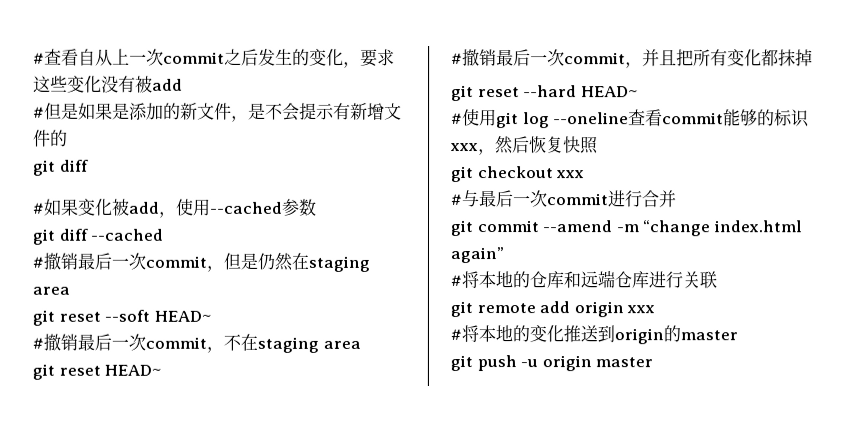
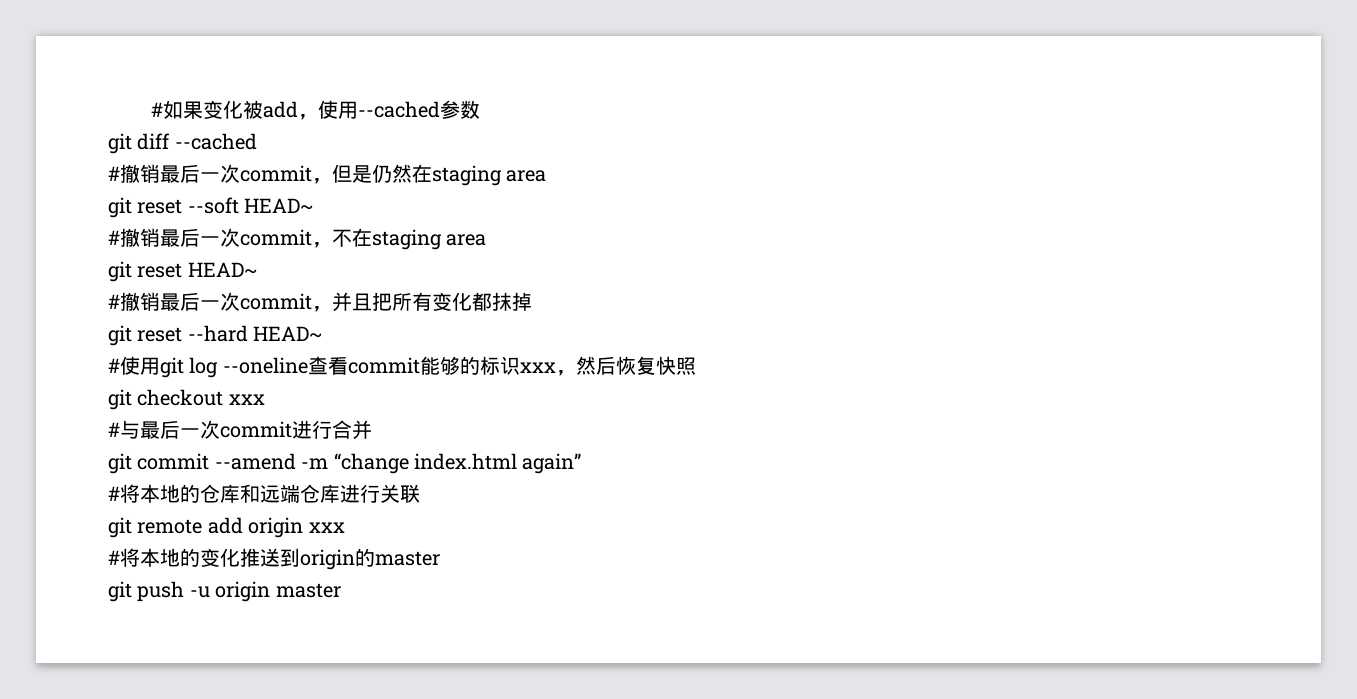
- #查看自从上一次commit之后发生的变化，要求这些变化没有被add
- #但是如果是添加的新文件，是不会提示有新增文件的
- git diff

